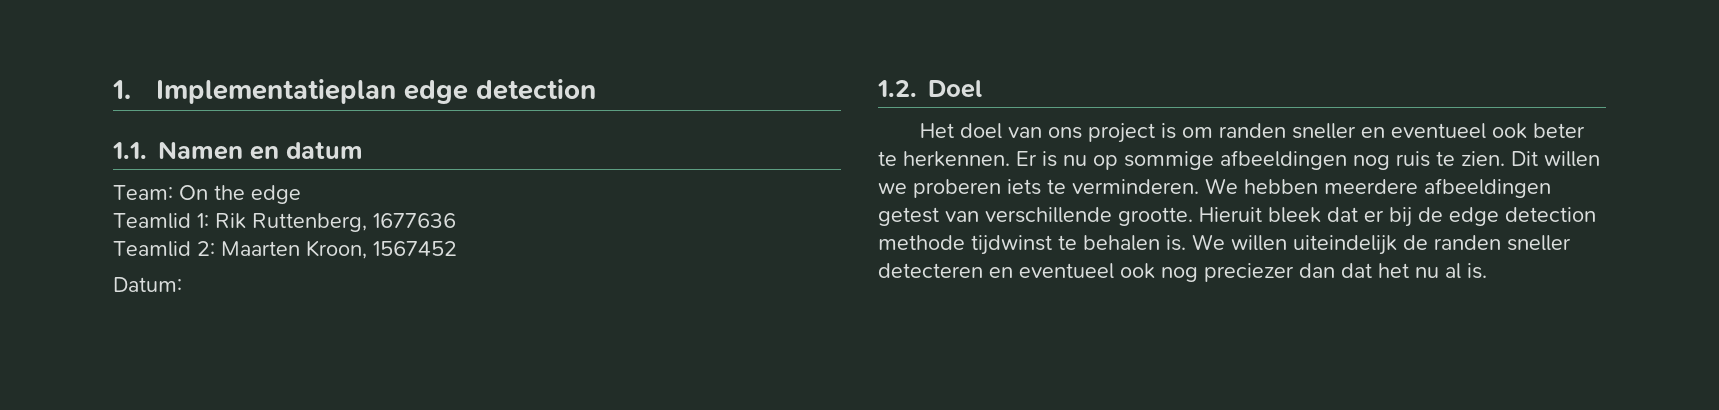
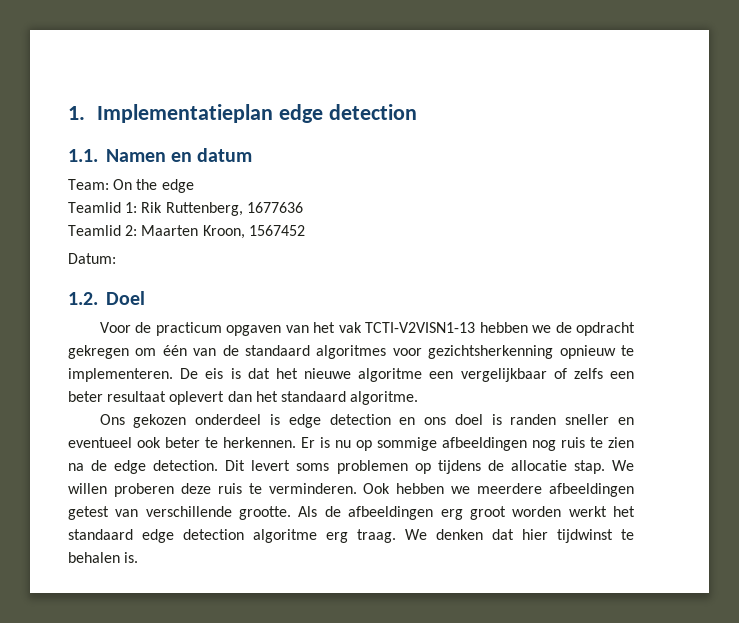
- Het doel van ons project is om randen sneller en eventueel ook beter te herkennen.
+ Voor de practicum opgaven van het vak TCTI-V2VISN1-13 hebben we de opdracht gekregen om één van de standaard algoritmes voor gezichtsherkenning opnieuw te implementeren. De eis is dat het nieuwe algoritme een vergelijkbaar of zelfs een beter resultaat oplevert dan het standaard algoritme.
+ Ons gekozen onderdeel is edge detection en ons doel is randen sneller en eventueel ook beter te herkennen.
- Er is nu op sommige afbeeldingen nog ruis te zien. Dit willen we proberen iets te verminderen. We hebben meerdere afbeeldingen getest van verschillende grootte.
+ Er is nu op sommige afbeeldingen nog ruis te zien na de edge detection. Dit levert soms problemen op tijdens de allocatie stap. We willen proberen deze ruis te verminderen. Ook hebben we meerdere afbeeldingen getest van verschillende grootte.
- Hieruit bleek dat er bij de edge detection methode tijdwinst te behalen is. We willen uiteindelijk de randen sneller detecteren en eventueel ook nog preciezer dan dat het nu al is.
+ Als de afbeeldingen erg groot worden werkt het standaard edge detection algoritme erg traag. We denken dat hier tijdwinst te behalen is.

